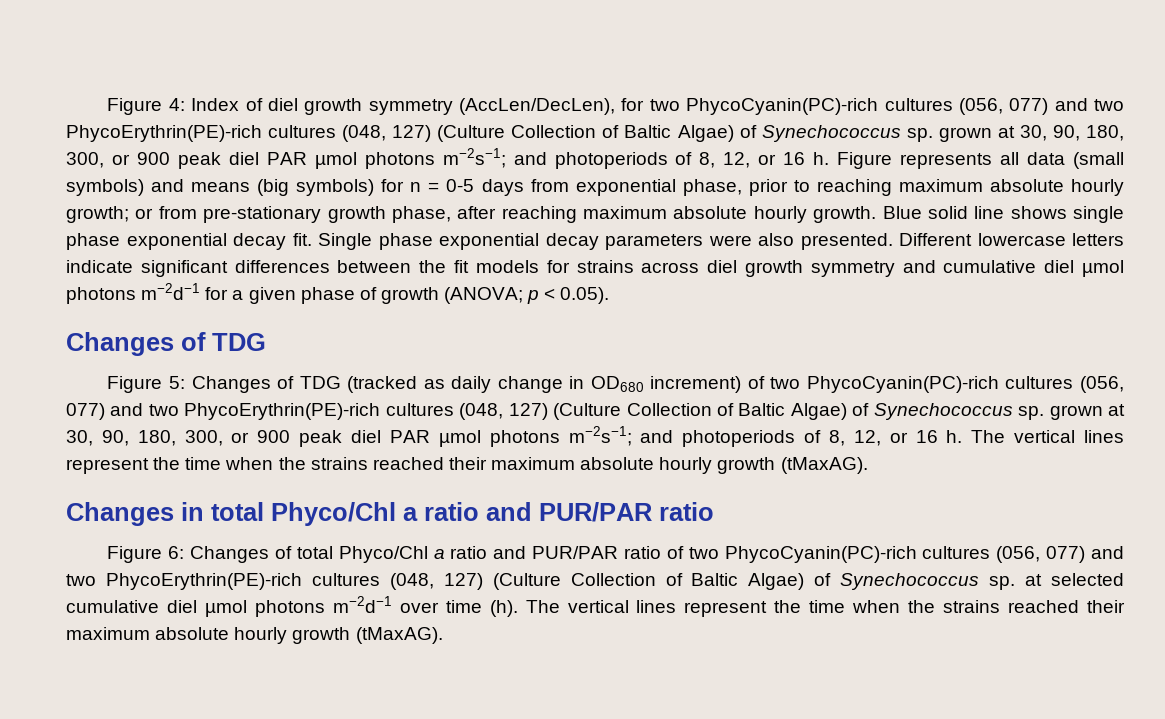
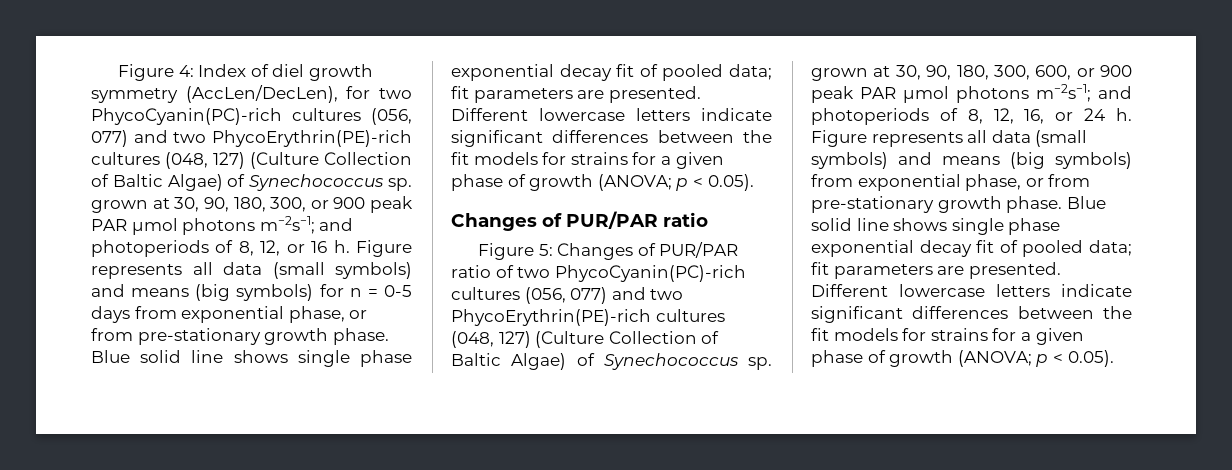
- Figure 4: Index of diel growth symmetry (AccLen/DecLen), for two PhycoCyanin(PC)-rich cultures (056, 077) and two PhycoErythrin(PE)-rich cultures (048, 127) (Culture Collection of Baltic Algae) of Synechococcus sp. grown at 30, 90, 180, 300, or 900 peak diel PAR µmol photons m−2s−1; and photoperiods of 8, 12, or 16 h.
+ Figure 4: Index of diel growth symmetry (AccLen/DecLen), for two PhycoCyanin(PC)-rich cultures (056, 077) and two PhycoErythrin(PE)-rich cultures (048, 127) (Culture Collection of Baltic Algae) of Synechococcus sp. grown at 30, 90, 180, 300, or 900 peak PAR µmol photons m−2s−1; and photoperiods of 8, 12, or 16 h.
- Figure represents all data (small symbols) and means (big symbols) for n = 0-5 days from exponential phase, prior to reaching maximum absolute hourly growth; or from pre-stationary growth phase, after reaching maximum absolute hourly growth. Blue solid line shows single phase exponential decay fit. Single phase exponential decay parameters were also presented. Different lowercase letters indicate significant differences between the fit models for strains across diel growth symmetry and cumulative diel µmol photons m−2d−1 for a given phase of growth (ANOVA; p < 0.05).
- Changes of TDG
+ Figure represents all data (small symbols) and means (big symbols) for n = 0-5 days from exponential phase, or from pre-stationary growth phase. Blue solid line shows single phase exponential decay fit of pooled data; fit parameters are presented. Different lowercase letters indicate significant differences between the fit models for strains for a given phase of growth (ANOVA; p < 0.05).
+ Changes of PUR/PAR ratio
- Figure 5: Changes of TDG (tracked as daily change in OD680 increment) of two PhycoCyanin(PC)-rich cultures (056, 077) and two PhycoErythrin(PE)-rich cultures (048, 127) (Culture Collection of Baltic Algae) of Synechococcus sp. grown at 30, 90, 180, 300, or 900 peak diel PAR µmol photons m−2s−1; and photoperiods of 8, 12, or 16 h. The vertical lines represent the time when the strains reached their maximum absolute hourly growth (tMaxAG).
- Changes in total Phyco/Chl a ratio and PUR/PAR ratio
- Figure 6: Changes of total Phyco/Chl a ratio and PUR/PAR ratio of two PhycoCyanin(PC)-rich cultures (056, 077) and two PhycoErythrin(PE)-rich cultures (048, 127) (Culture Collection of Baltic Algae) of Synechococcus sp. at selected cumulative diel µmol photons m−2d−1 over time (h). The vertical lines represent the time when the strains reached their maximum absolute hourly growth (tMaxAG).
+ Figure 5: Changes of PUR/PAR ratio of two PhycoCyanin(PC)-rich cultures (056, 077) and two PhycoErythrin(PE)-rich cultures (048, 127) (Culture Collection of Baltic Algae) of Synechococcus sp. grown at 30, 90, 180, 300, 600, or 900 peak PAR µmol photons m−2s−1; and photoperiods of 8, 12, 16, or 24 h. Figure represents all data (small symbols) and means (big symbols) from exponential phase, or from pre-stationary growth phase. Blue solid line shows single phase exponential decay fit of pooled data; fit parameters are presented. Different lowercase letters indicate significant differences between the fit models for strains for a given phase of growth (ANOVA; p < 0.05).

